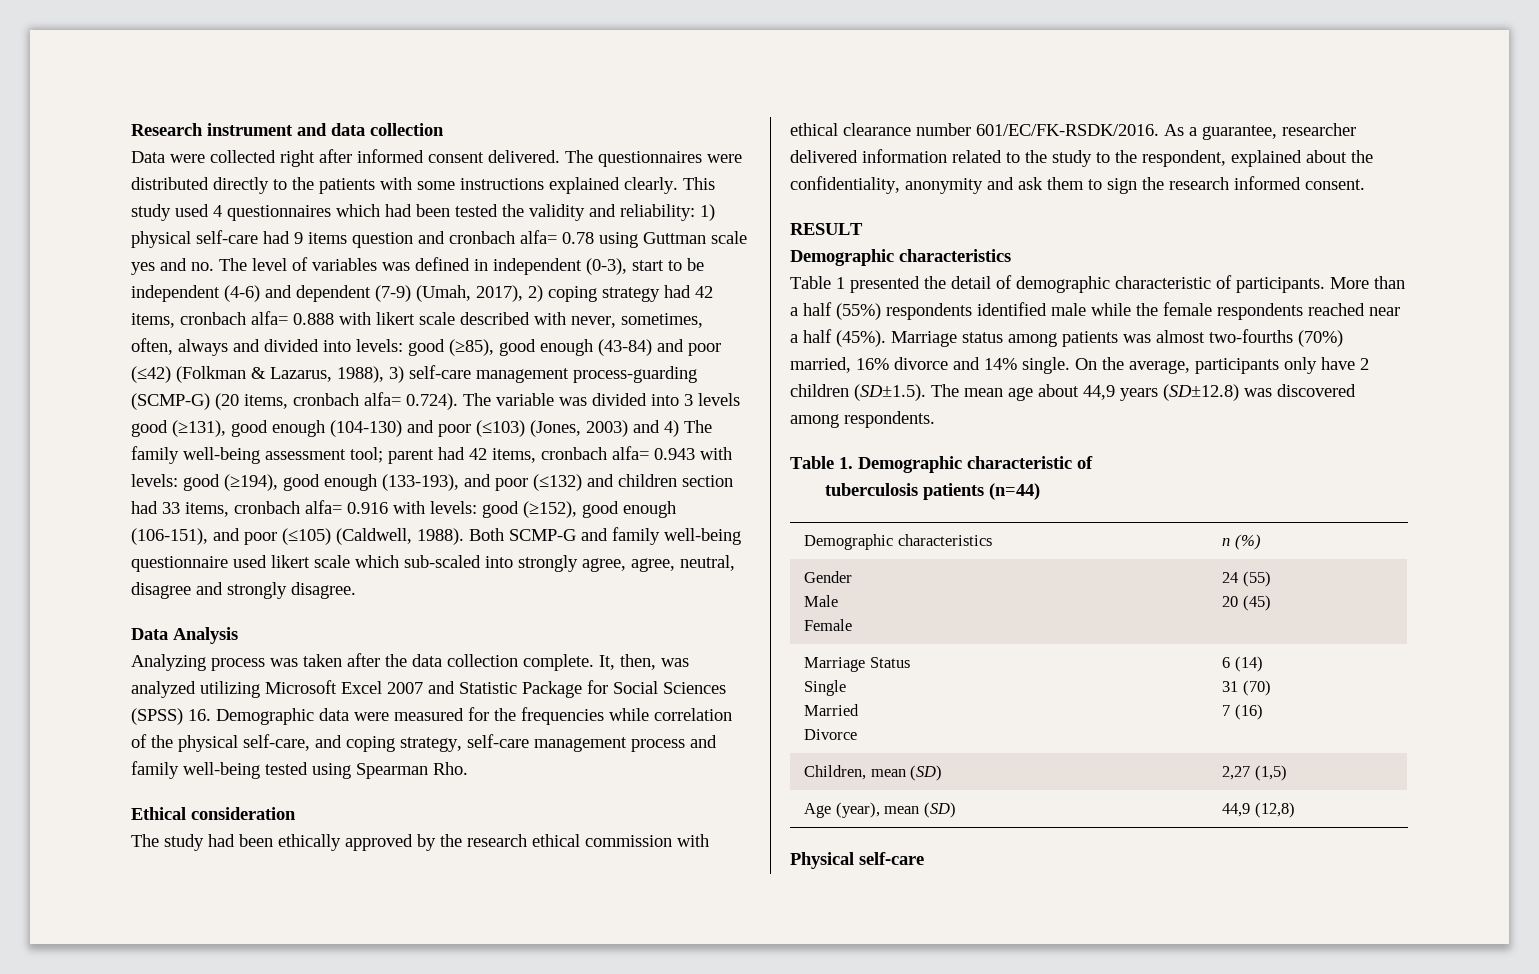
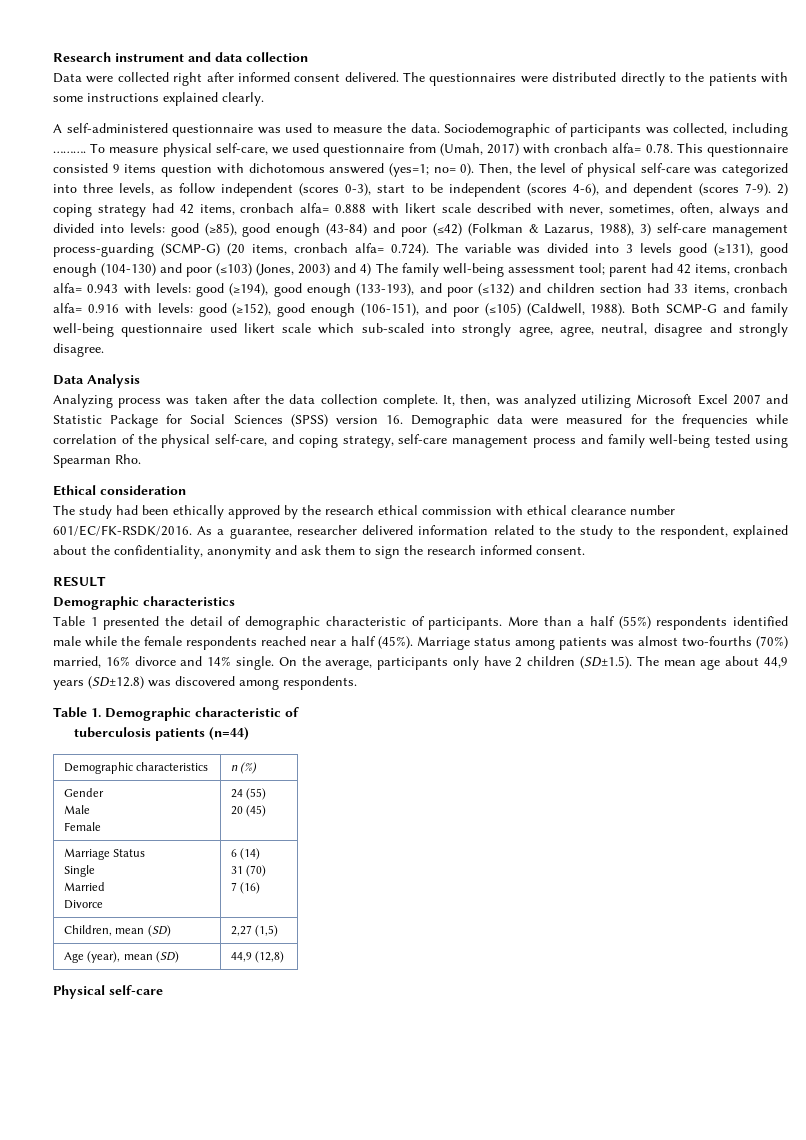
- The questionnaires were distributed directly to the patients with some instructions explained clearly. This study used 4 questionnaires which had been tested the validity and reliability: 1) physical self-care had 9 items question and cronbach alfa= 0.78 using Guttman scale yes and no. The level of variables was defined in independent (0-3), start to be independent (4-6) and dependent (7-9) (Umah, 2017), 2) coping strategy had 42 items, cronbach alfa= 0.888 with likert scale described with never, sometimes, often, always and divided into levels:
+ The questionnaires were distributed directly to the patients with some instructions explained clearly.
+ A self-administered questionnaire was used to measure the data. Sociodemographic of participants was collected, including ………. To measure physical self-care, we used questionnaire from (Umah, 2017) with cronbach alfa= 0.78. This questionnaire consisted 9 items question with dichotomous answered (yes=1; no= 0). Then, the level of physical self-care was categorized into three levels, as follow independent (scores 0-3), start to be independent (scores 4-6), and dependent (scores 7-9). 2) coping strategy had 42 items, cronbach alfa= 0.888 with likert scale described with never, sometimes, often, always and divided into levels:
- It, then, was analyzed utilizing Microsoft Excel 2007 and Statistic Package for Social Sciences (SPSS) 16. Demographic data were measured for the frequencies while correlation of the physical self-care, and coping strategy, self-care management process and family well-being tested using Spearman Rho.
+ It, then, was analyzed utilizing Microsoft Excel 2007 and Statistic Package for Social Sciences (SPSS) version 16. Demographic data were measured for the frequencies while correlation of the physical self-care, and coping strategy, self-care management process and family well-being tested using Spearman Rho.

